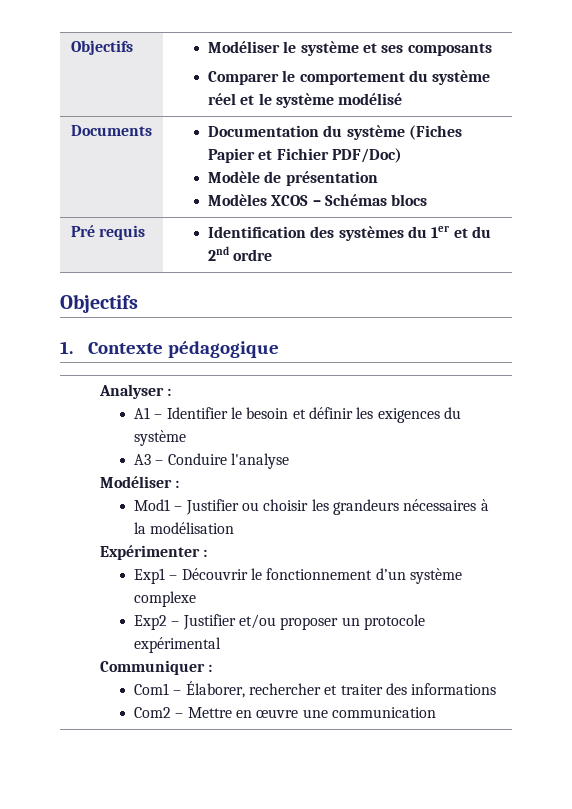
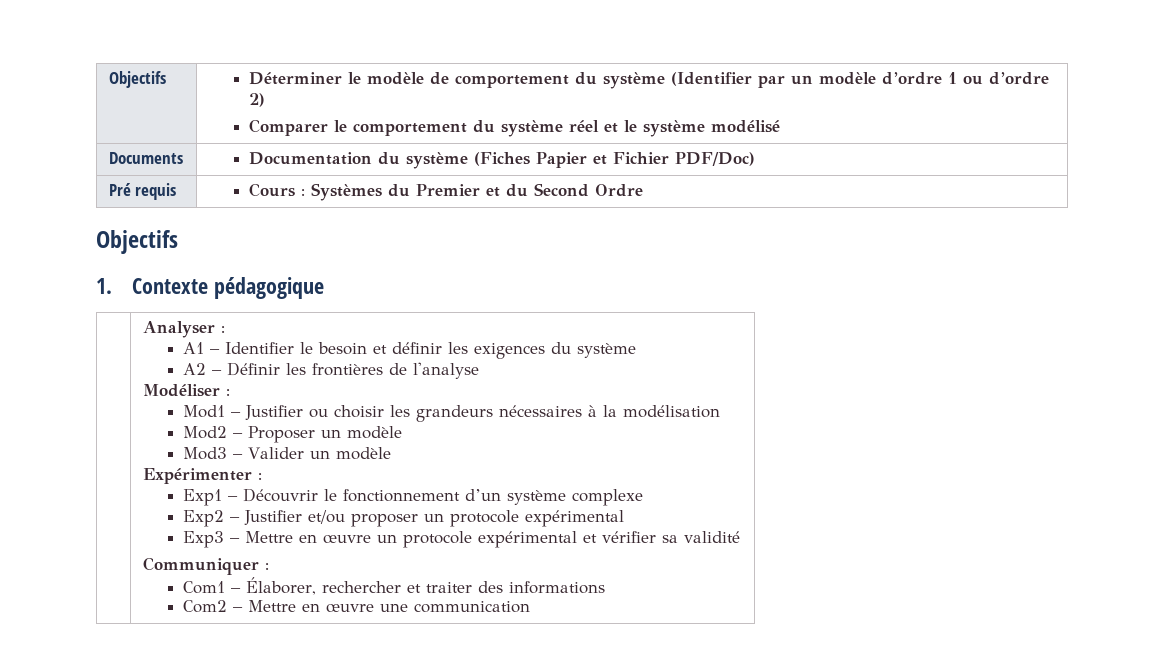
- Objectifs | Modéliser le système et ses composants
+ Objectifs | Déterminer le modèle de comportement du système (Identifier par un modèle d’ordre 1 ou d’ordre 2)
  Documents | Documentation du système (Fiches Papier et Fichier PDF/Doc)
- Modèle de présentation
- Modèles XCOS – Schémas blocs
- Pré requis | Identification des systèmes du 1er et du 2nd ordre
+ Pré requis | Cours : Systèmes du Premier et du Second Ordre
- A3 – Conduire l'analyse
+ A2 – Définir les frontières de l'analyse
+ Mod2 – Proposer un modèle
+ Mod3 – Valider un modèle
+ Exp3 – Mettre en œuvre un protocole expérimental et vérifier sa validité

